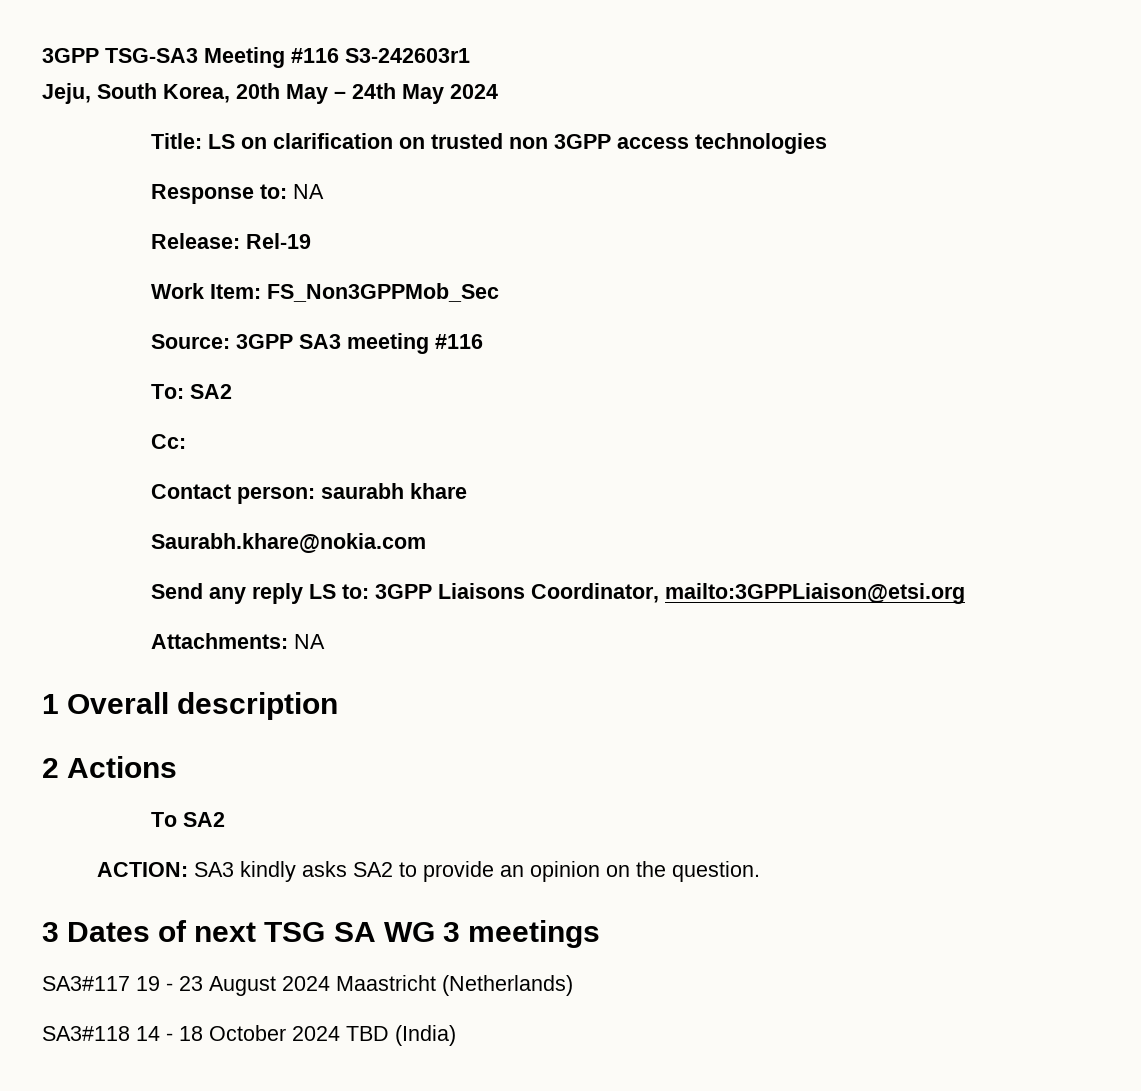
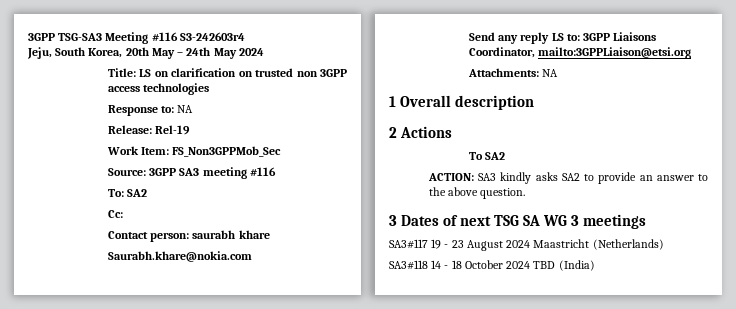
- 3GPP TSG-SA3 Meeting #116 S3-242603r1
+ 3GPP TSG-SA3 Meeting #116 S3-242603r4
- ACTION: SA3 kindly asks SA2 to provide an opinion on the question.
+ ACTION: SA3 kindly asks SA2 to provide an answer to the above question.

